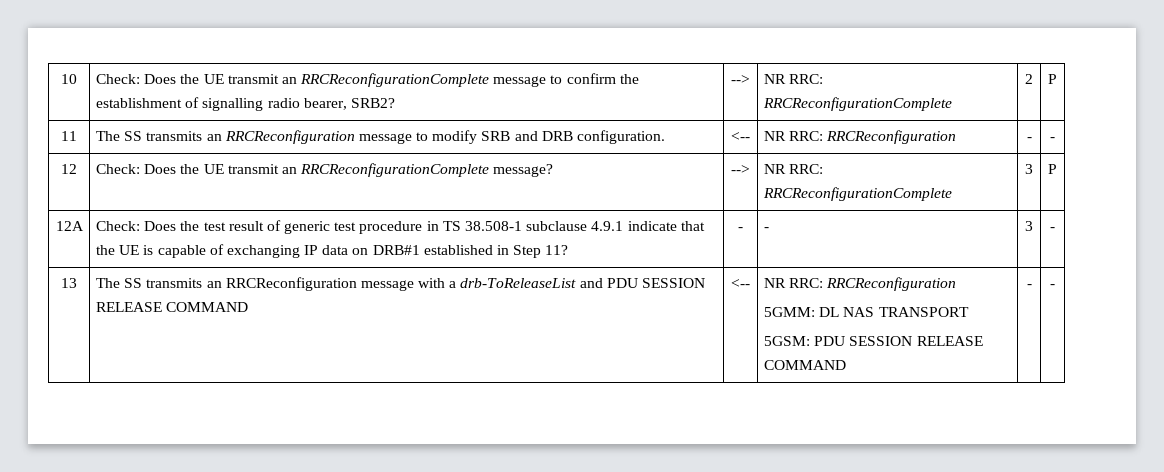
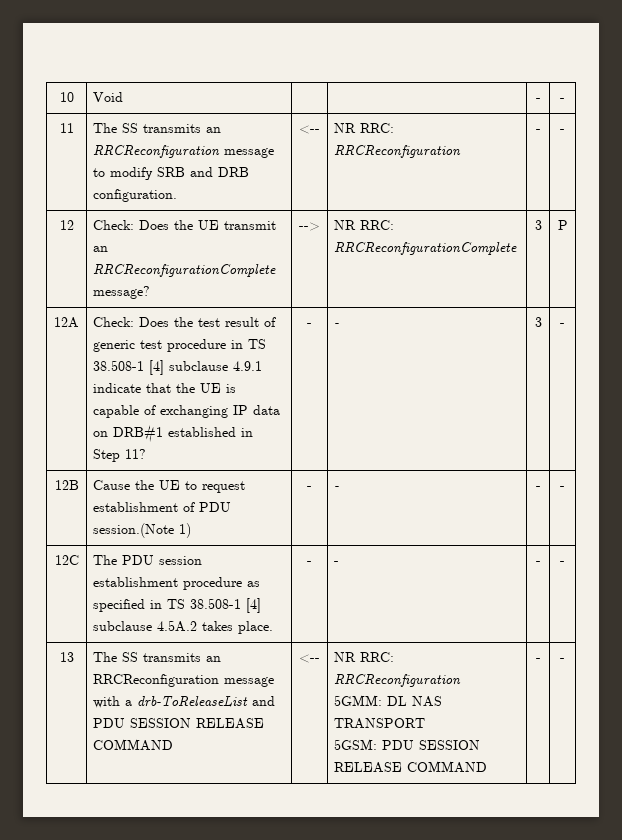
- 10 | Check: Does the UE transmit an RRCReconfigurationComplete message to confirm the establishment of signalling radio bearer, SRB2? | --> | NR RRC: RRCReconfigurationComplete | 2 | P
+ 10 | Void | | | - | -
- 12A | Check: Does the test result of generic test procedure in TS 38.508-1 subclause 4.9.1 indicate that the UE is capable of exchanging IP data on DRB#1 established in Step 11? | - | - | 3 | -
+ 12A | Check: Does the test result of generic test procedure in TS 38.508-1 [4] subclause 4.9.1 indicate that the UE is capable of exchanging IP data on DRB#1 established in Step 11? | - | - | 3 | -
+ 12B | Cause the UE to request establishment of PDU session.(Note 1) | - | - | - | -
+ 12C | The PDU session establishment procedure as specified in TS 38.508-1 [4] subclause 4.5A.2 takes place. | - | - | - | -

